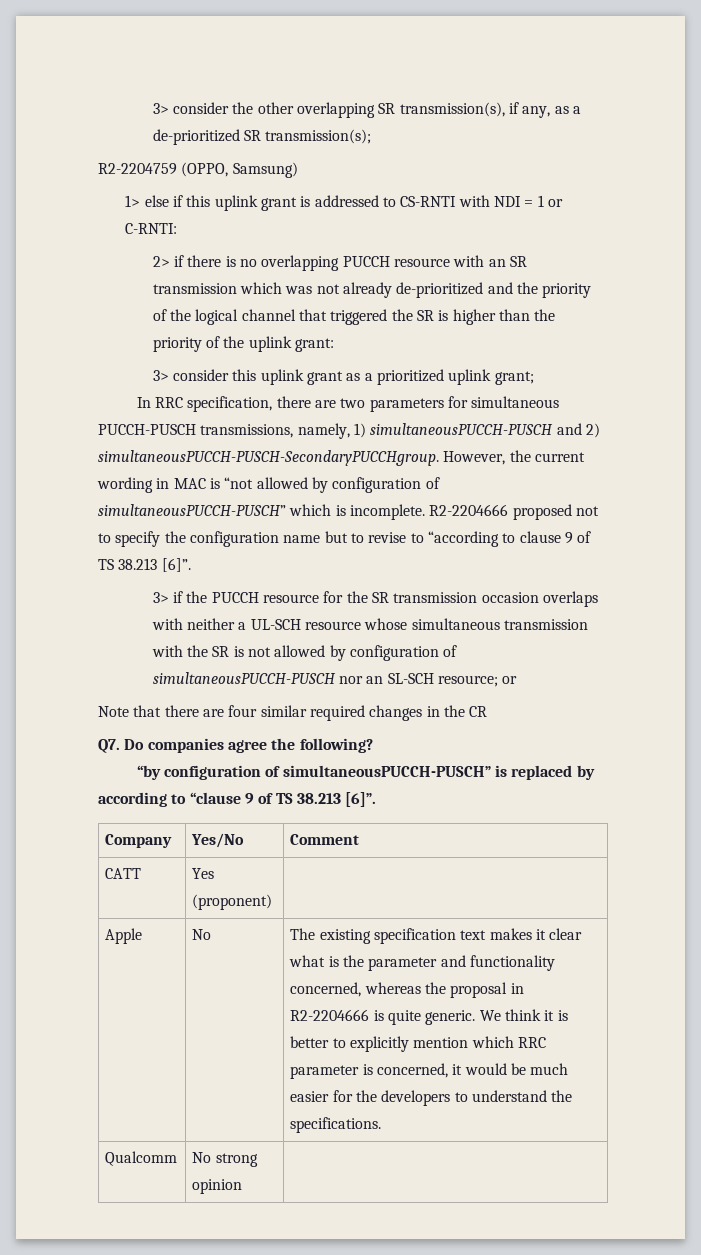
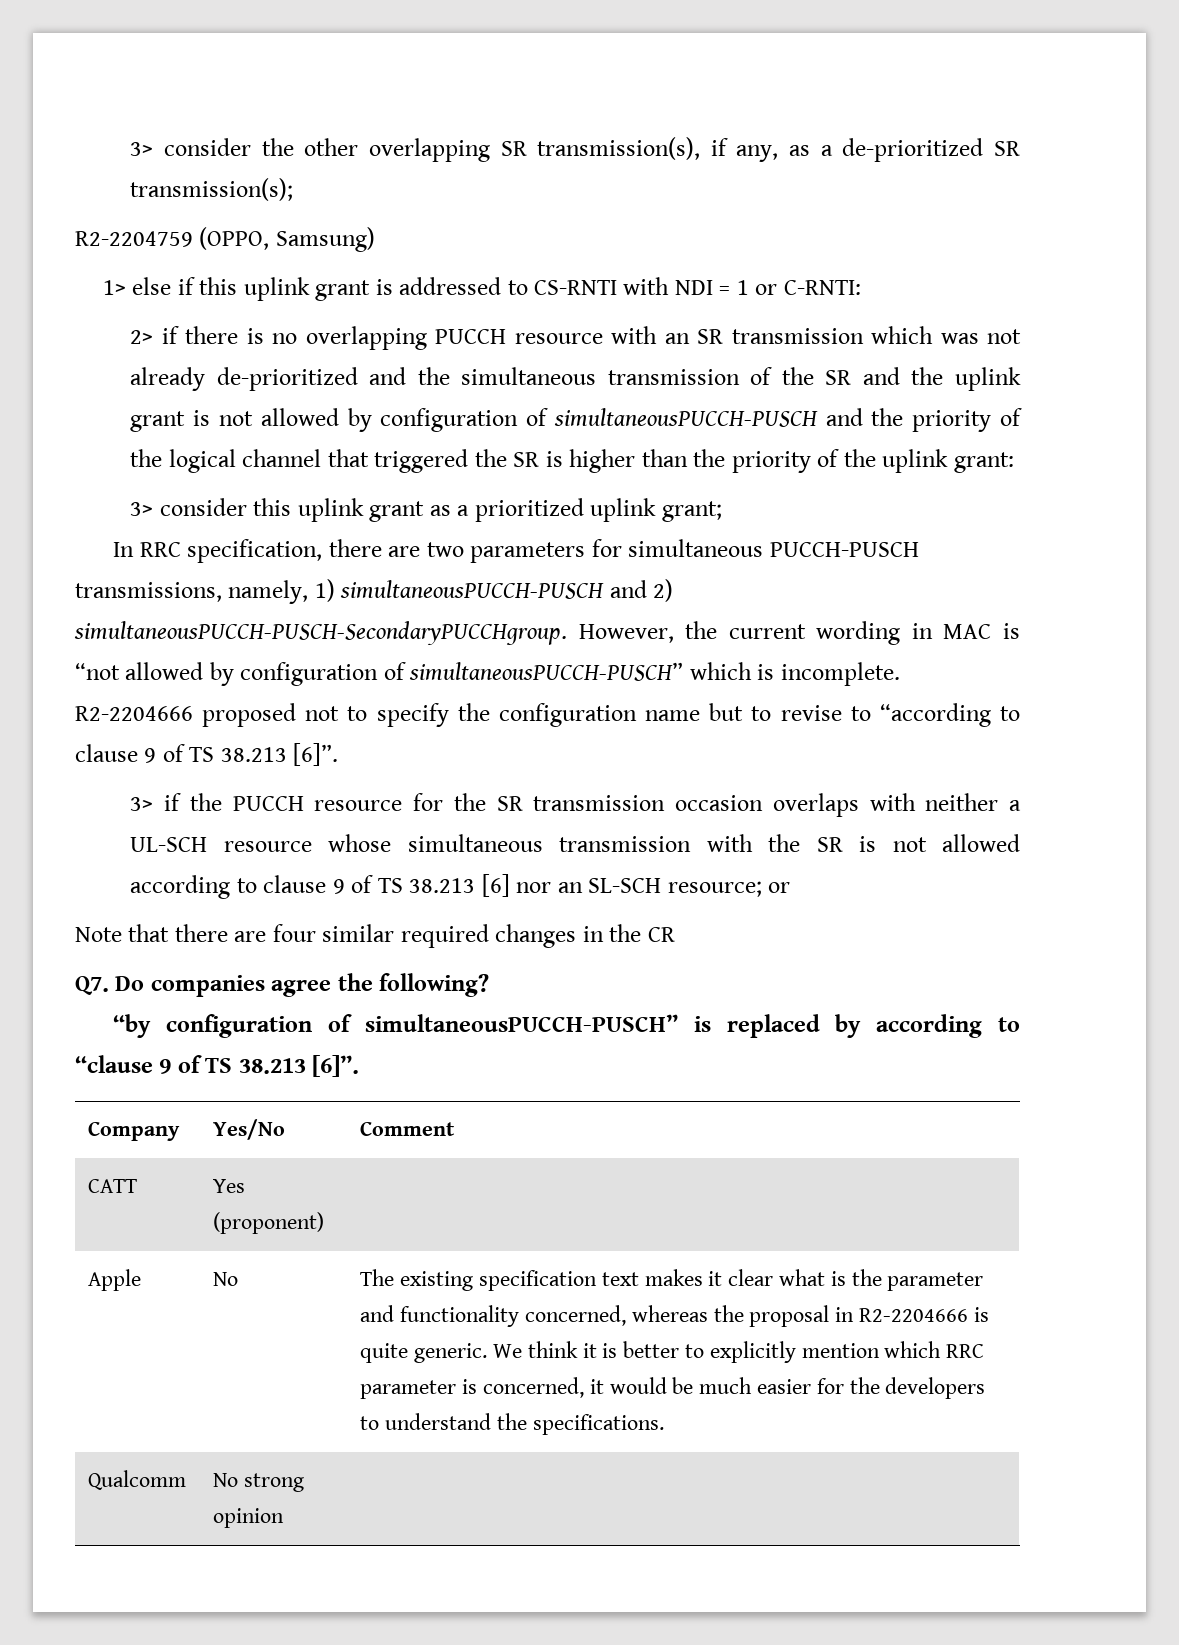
- 2> if there is no overlapping PUCCH resource with an SR transmission which was not already de-prioritized and the priority of the logical channel that triggered the SR is higher than the priority of the uplink grant:
+ 2> if there is no overlapping PUCCH resource with an SR transmission which was not already de-prioritized and the simultaneous transmission of the SR and the uplink grant is not allowed by configuration of simultaneousPUCCH-PUSCH and the priority of the logical channel that triggered the SR is higher than the priority of the uplink grant:
- 3> if the PUCCH resource for the SR transmission occasion overlaps with neither a UL-SCH resource whose simultaneous transmission with the SR is not allowed by configuration of simultaneousPUCCH-PUSCH nor an SL-SCH resource; or
+ 3> if the PUCCH resource for the SR transmission occasion overlaps with neither a UL-SCH resource whose simultaneous transmission with the SR is not allowed according to clause 9 of TS 38.213 [6] nor an SL-SCH resource; or

